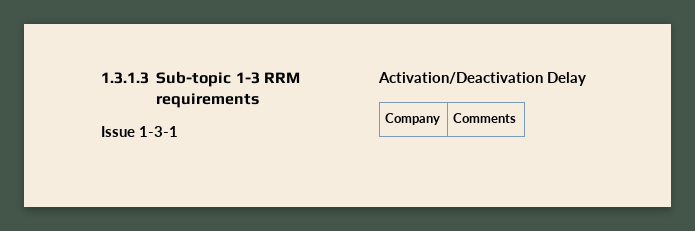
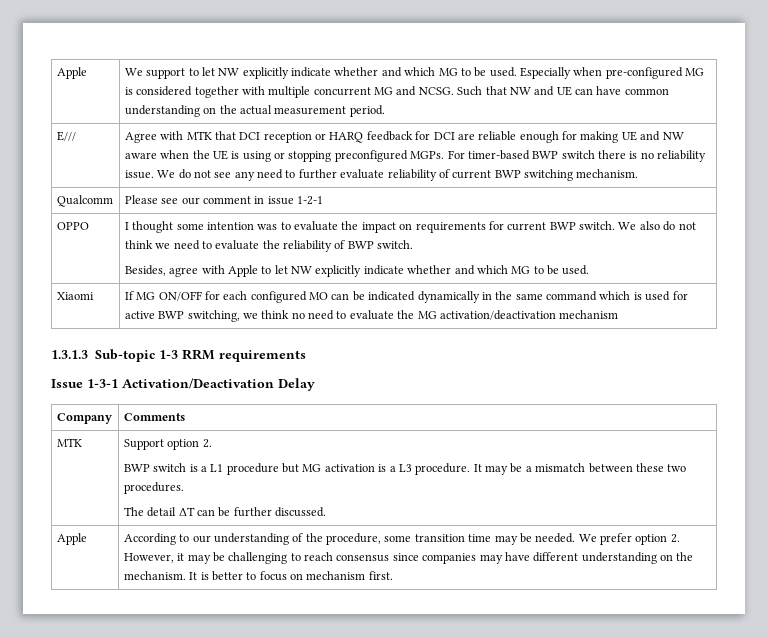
+ Apple | We support to let NW explicitly indicate whether and which MG to be used. Especially when pre-configured MG is considered together with multiple concurrent MG and NCSG. Such that NW and UE can have common understanding on the actual measurement period.
+ E/// | Agree with MTK that DCI reception or HARQ feedback for DCI are reliable enough for making UE and NW aware when the UE is using or stopping preconfigured MGPs. For timer-based BWP switch there is no reliability issue. We do not see any need to further evaluate reliability of current BWP switching mechanism.
+ Qualcomm | Please see our comment in issue 1-2-1
+ OPPO | I thought some intention was to evaluate the impact on requirements for current BWP switch. We also do not think we need to evaluate the reliability of BWP switch.
+ Besides, agree with Apple to let NW explicitly indicate whether and which MG to be used.
+ Xiaomi | If MG ON/OFF for each configured MO can be indicated dynamically in the same command which is used for active BWP switching, we think no need to evaluate the MG activation/deactivation mechanism
+ MTK | Support option 2.
+ BWP switch is a L1 procedure but MG activation is a L3 procedure. It may be a mismatch between these two procedures.
+ The detail ΔT can be further discussed.
+ Apple | According to our understanding of the procedure, some transition time may be needed. We prefer option 2. However, it may be challenging to reach consensus since companies may have different understanding on the mechanism. It is better to focus on mechanism first.

